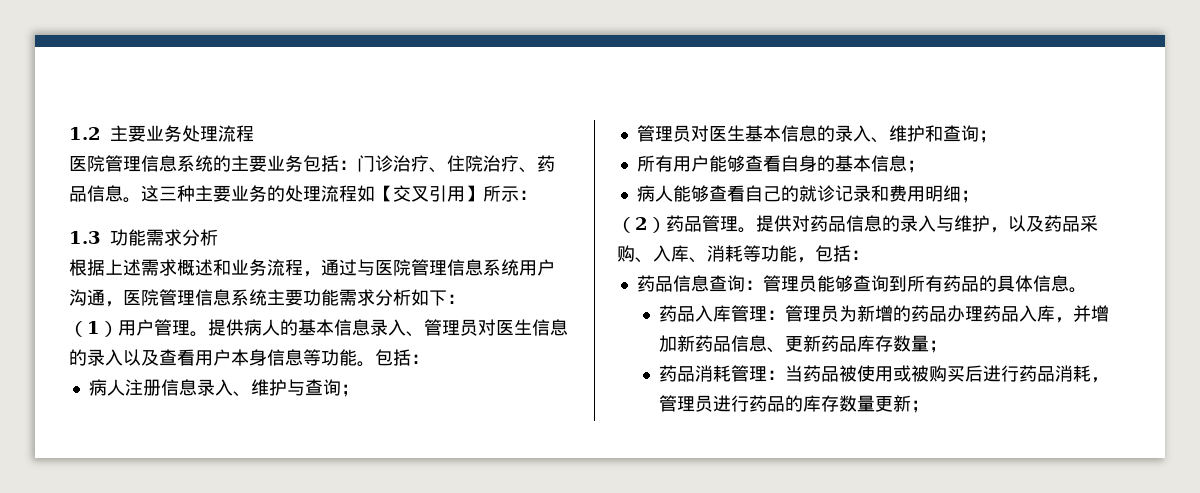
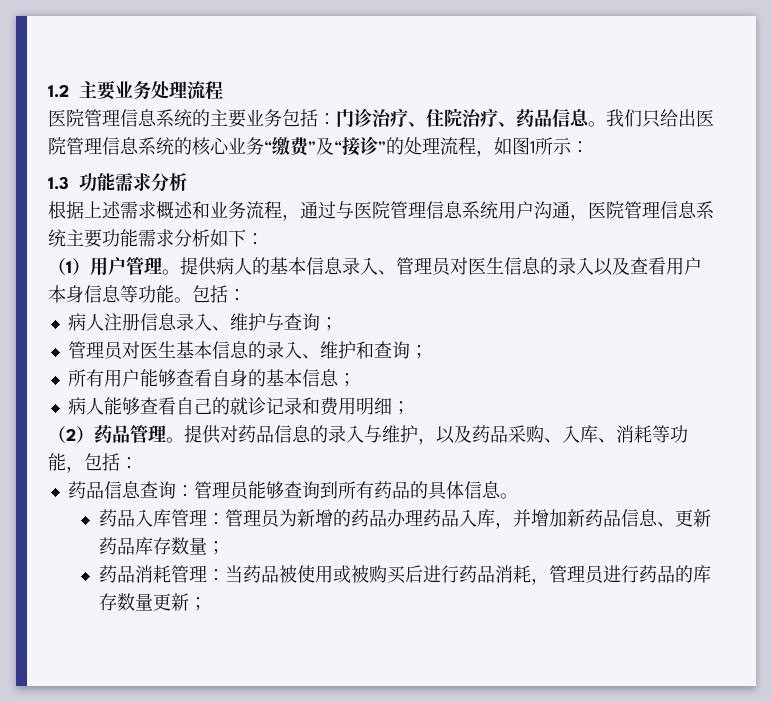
- 这三种主要业务的处理流程如【交叉引用】所示：
+ 我们只给出医院管理信息系统的核心业务“缴费”及“接诊”的处理流程，如图1所示：

